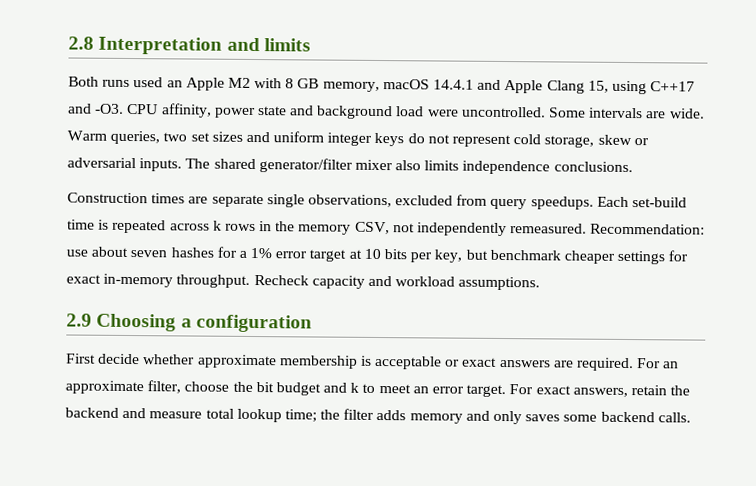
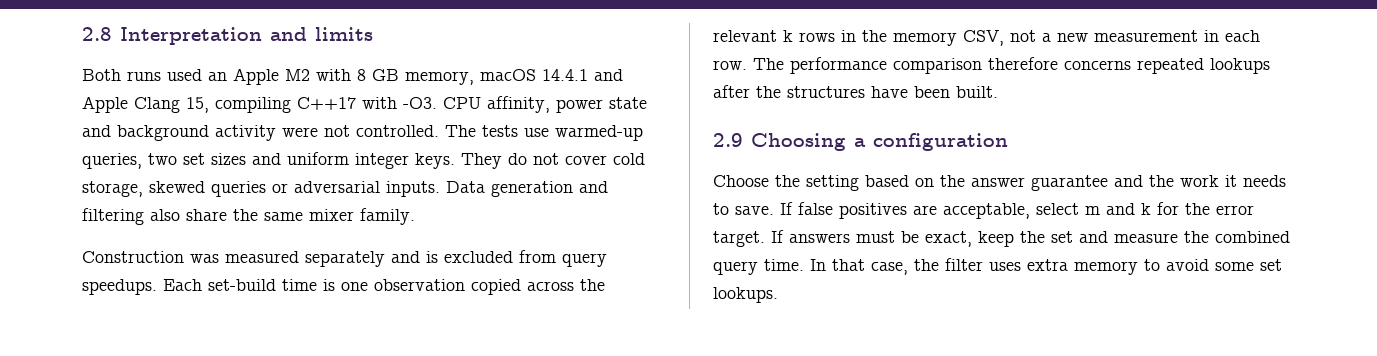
- Both runs used an Apple M2 with 8 GB memory, macOS 14.4.1 and Apple Clang 15, using C++17 and -O3.
+ Both runs used an Apple M2 with 8 GB memory, macOS 14.4.1 and Apple Clang 15, compiling C++17 with -O3.
- CPU affinity, power state and background load were uncontrolled. Some intervals are wide. Warm queries, two set sizes and uniform integer keys do not represent cold storage, skew or adversarial inputs.
+ CPU affinity, power state and background activity were not controlled. The tests use warmed-up queries, two set sizes and uniform integer keys. They do not cover cold storage, skewed queries or adversarial inputs.
- The shared generator/filter mixer also limits independence conclusions.
- Construction times are separate single observations, excluded from query speedups.
+ Data generation and filtering also share the same mixer family.
+ Construction was measured separately and is excluded from query speedups.
- Each set-build time is repeated across k rows in the memory CSV, not independently remeasured. Recommendation: use about seven hashes for a 1% error target at 10 bits per key, but benchmark cheaper settings for exact in-memory throughput. Recheck capacity and workload assumptions.
+ Each set-build time is one observation copied across the relevant k rows in the memory CSV, not a new measurement in each row. The performance comparison therefore concerns repeated lookups after the structures have been built.
  2.9 Choosing a configuration
- First decide whether approximate membership is acceptable or exact answers are required. For an approximate filter, choose the bit budget and k to meet an error target. For exact answers, retain the backend and measure total lookup time; the filter adds memory and only saves some backend calls.
+ Choose the setting based on the answer guarantee and the work it needs to save. If false positives are acceptable, select m and k for the error target. If answers must be exact, keep the set and measure the combined query time. In that case, the filter uses extra memory to avoid some set lookups.

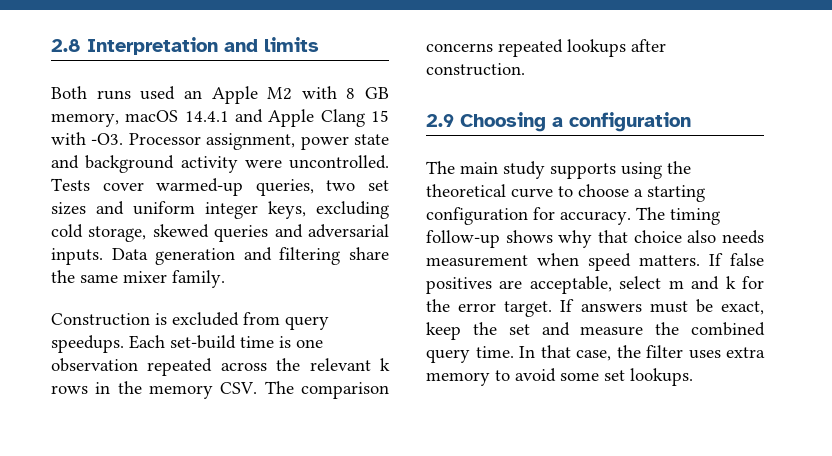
- Both runs used an Apple M2 with 8 GB memory, macOS 14.4.1 and Apple Clang 15, compiling C++17 with -O3. CPU affinity, power state and background activity were not controlled. The tests use warmed-up queries, two set sizes and uniform integer keys. They do not cover cold storage, skewed queries or adversarial inputs.
+ Both runs used an Apple M2 with 8 GB memory, macOS 14.4.1 and Apple Clang 15 with -O3. Processor assignment, power state and background activity were uncontrolled. Tests cover warmed-up queries, two set sizes and uniform integer keys, excluding cold storage, skewed queries and adversarial inputs.
- Data generation and filtering also share the same mixer family.
+ Data generation and filtering share the same mixer family.
- Construction was measured separately and is excluded from query speedups.
+ Construction is excluded from query speedups.
- Each set-build time is one observation copied across the relevant k rows in the memory CSV, not a new measurement in each row. The performance comparison therefore concerns repeated lookups after the structures have been built.
+ Each set-build time is one observation repeated across the relevant k rows in the memory CSV. The comparison concerns repeated lookups after construction.
  2.9 Choosing a configuration
- Choose the setting based on the answer guarantee and the work it needs to save.
+ The main study supports using the theoretical curve to choose a starting configuration for accuracy. The timing follow-up shows why that choice also needs measurement when speed matters.

